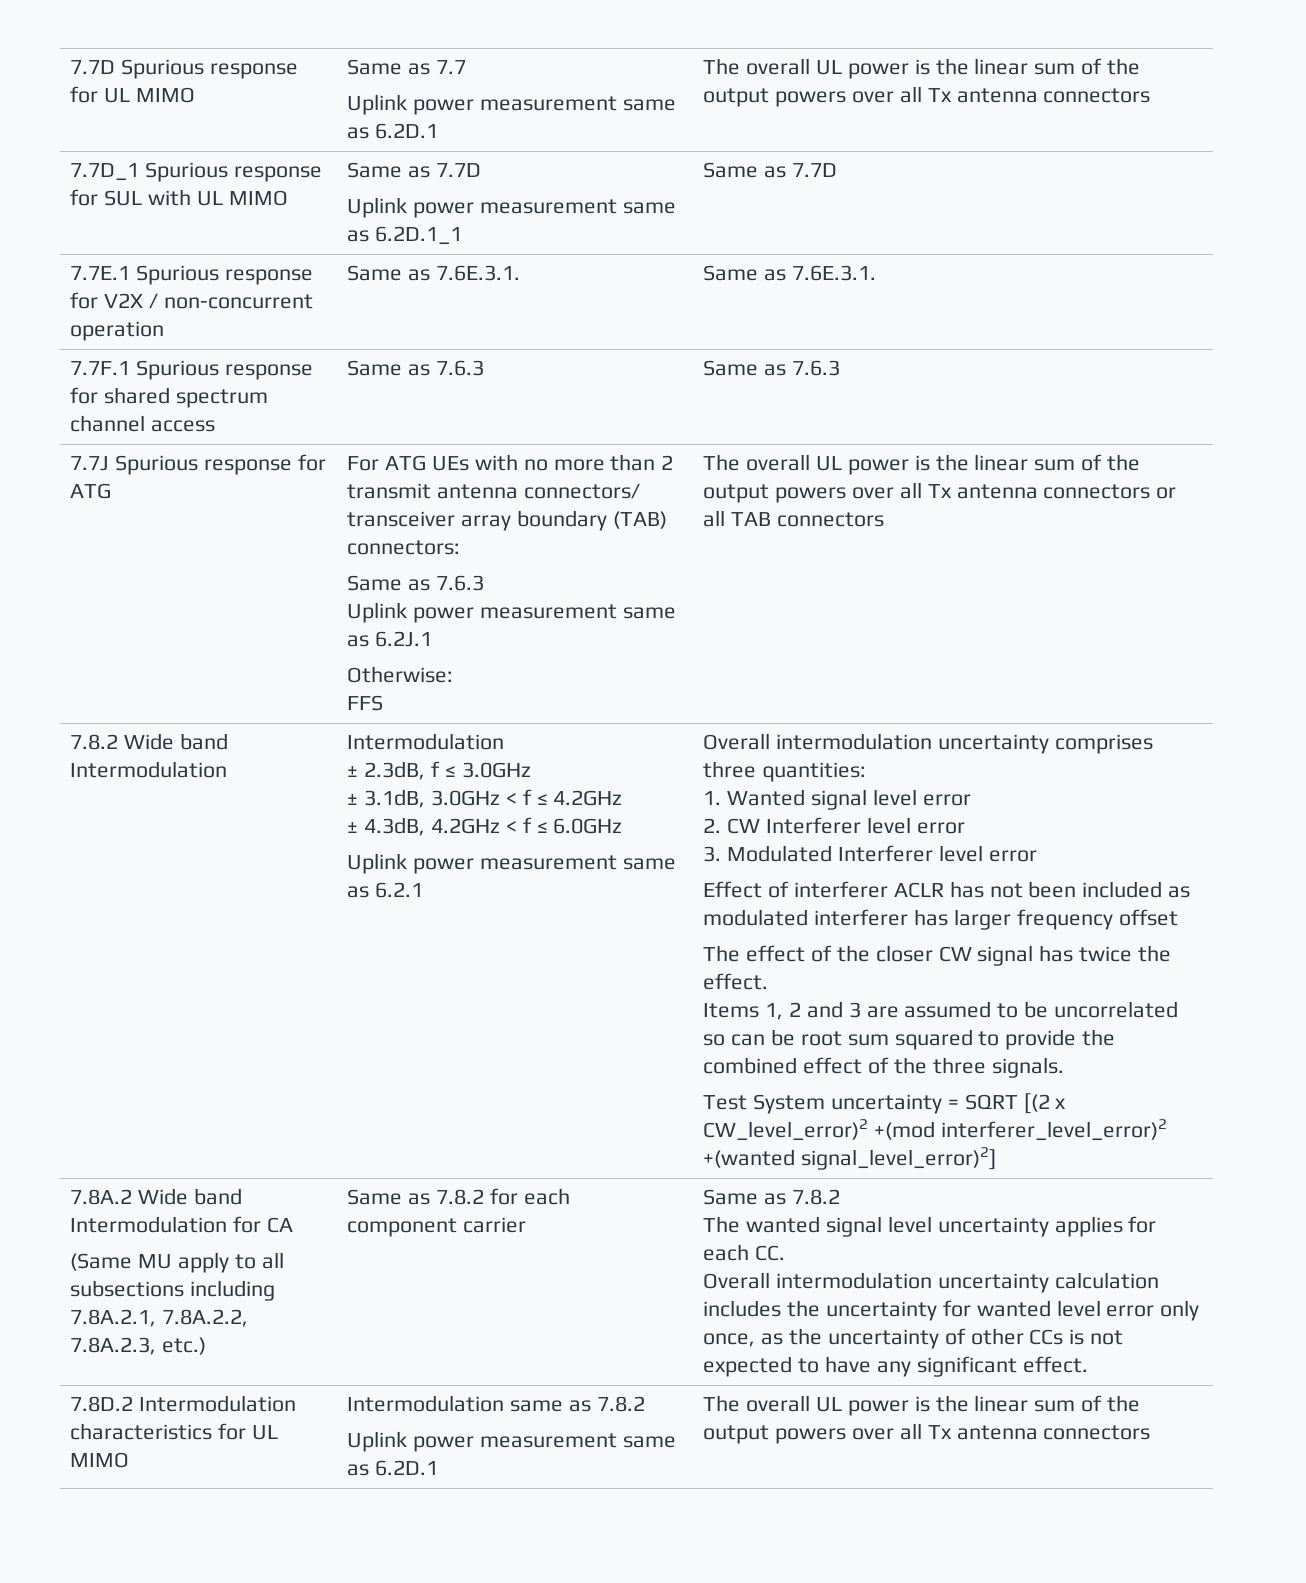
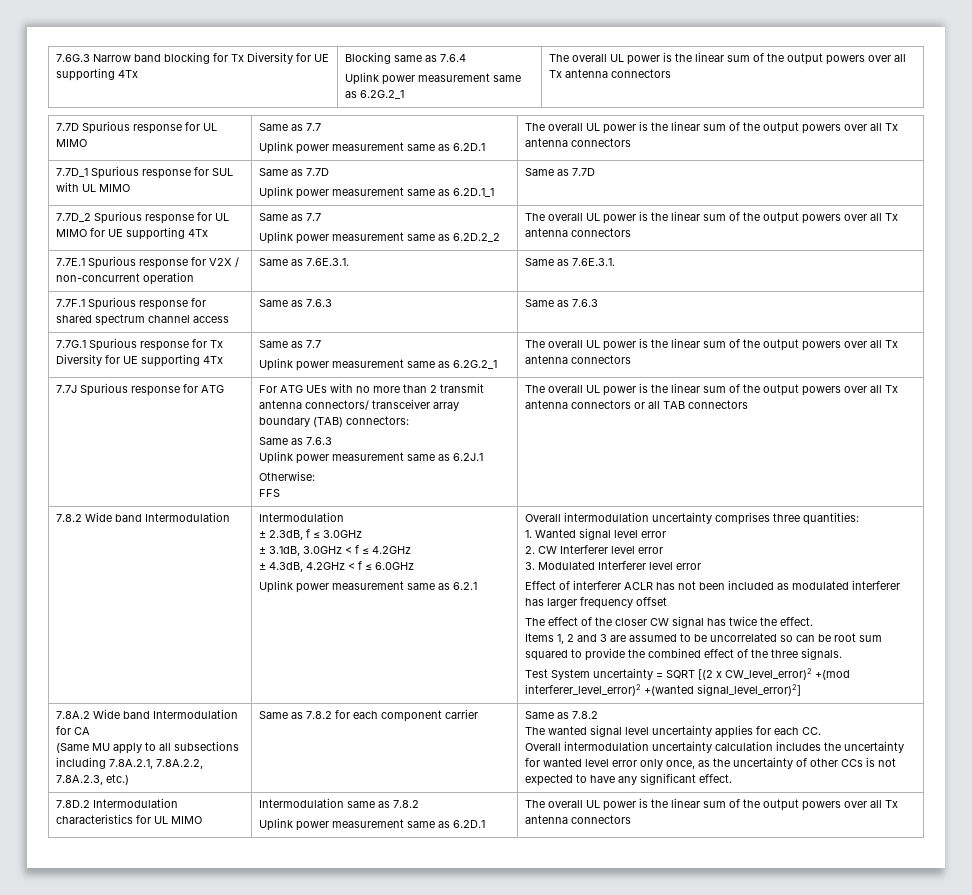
+ 7.6G.3 Narrow band blocking for Tx Diversity for UE supporting 4Tx | Blocking same as 7.6.4
+ Uplink power measurement same as 6.2G.2_1 | The overall UL power is the linear sum of the output powers over all Tx antenna connectors
+ 7.7D_2 Spurious response for UL MIMO for UE supporting 4Tx | Same as 7.7
+ Uplink power measurement same as 6.2D.2_2 | The overall UL power is the linear sum of the output powers over all Tx antenna connectors
+ 7.7G.1 Spurious response for Tx Diversity for UE supporting 4Tx | Same as 7.7
+ Uplink power measurement same as 6.2G.2_1 | The overall UL power is the linear sum of the output powers over all Tx antenna connectors

